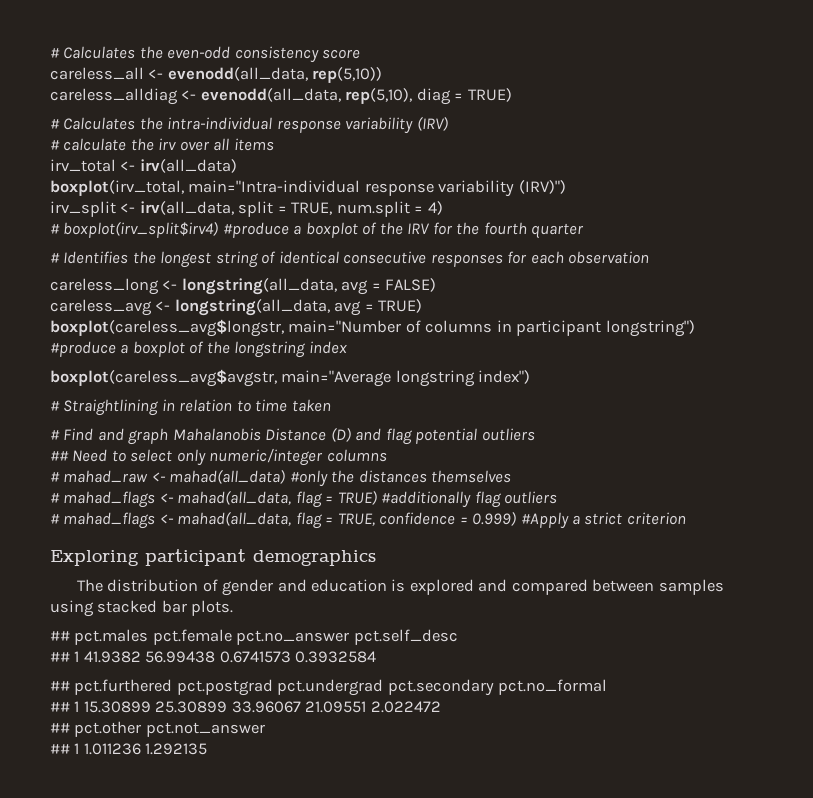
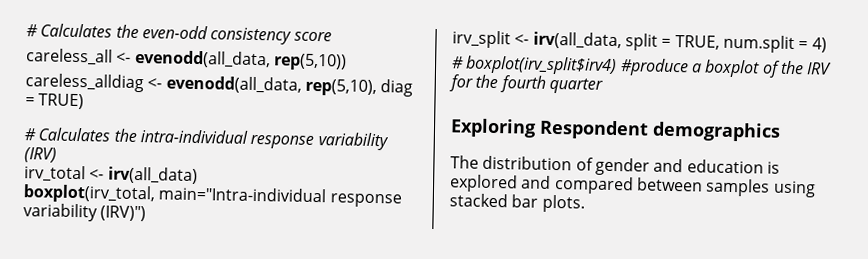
- # calculate the irv over all items
- # Identifies the longest string of identical consecutive responses for each observation
- careless_long <- longstring(all_data, avg = FALSE)
- careless_avg <- longstring(all_data, avg = TRUE)
- boxplot(careless_avg$longstr, main="Number of columns in participant longstring") #produce a boxplot of the longstring index
- boxplot(careless_avg$avgstr, main="Average longstring index")
- # Straightlining in relation to time taken
- # Find and graph Mahalanobis Distance (D) and flag potential outliers
- ## Need to select only numeric/integer columns
- # mahad_raw <- mahad(all_data) #only the distances themselves
- # mahad_flags <- mahad(all_data, flag = TRUE) #additionally flag outliers
- # mahad_flags <- mahad(all_data, flag = TRUE, confidence = 0.999) #Apply a strict criterion
- Exploring participant demographics
+ Exploring Respondent demographics
- ## pct.males pct.female pct.no_answer pct.self_desc
- ## 1 41.9382 56.99438 0.6741573 0.3932584
- ## pct.furthered pct.postgrad pct.undergrad pct.secondary pct.no_formal
- ## 1 15.30899 25.30899 33.96067 21.09551 2.022472
- ## pct.other pct.not_answer
- ## 1 1.011236 1.292135

